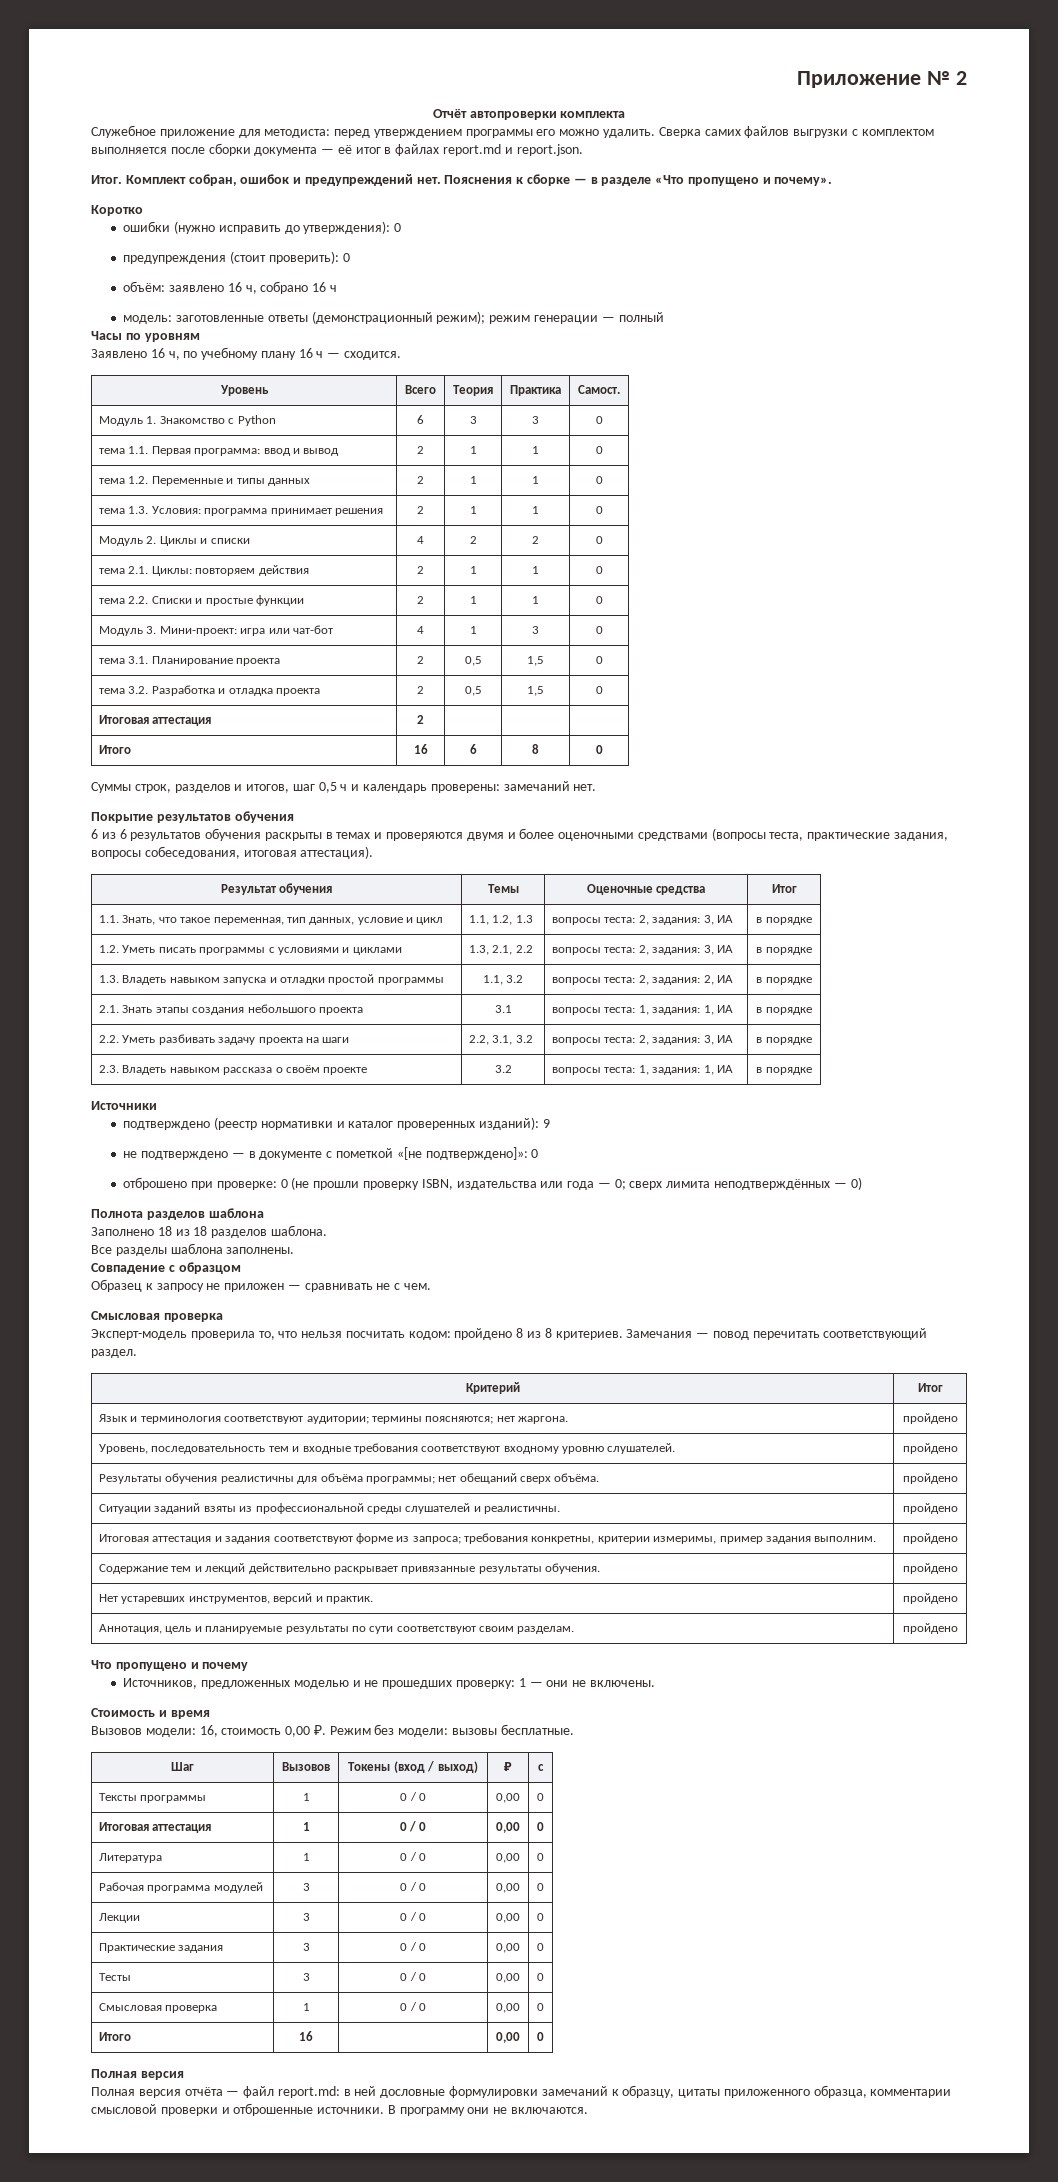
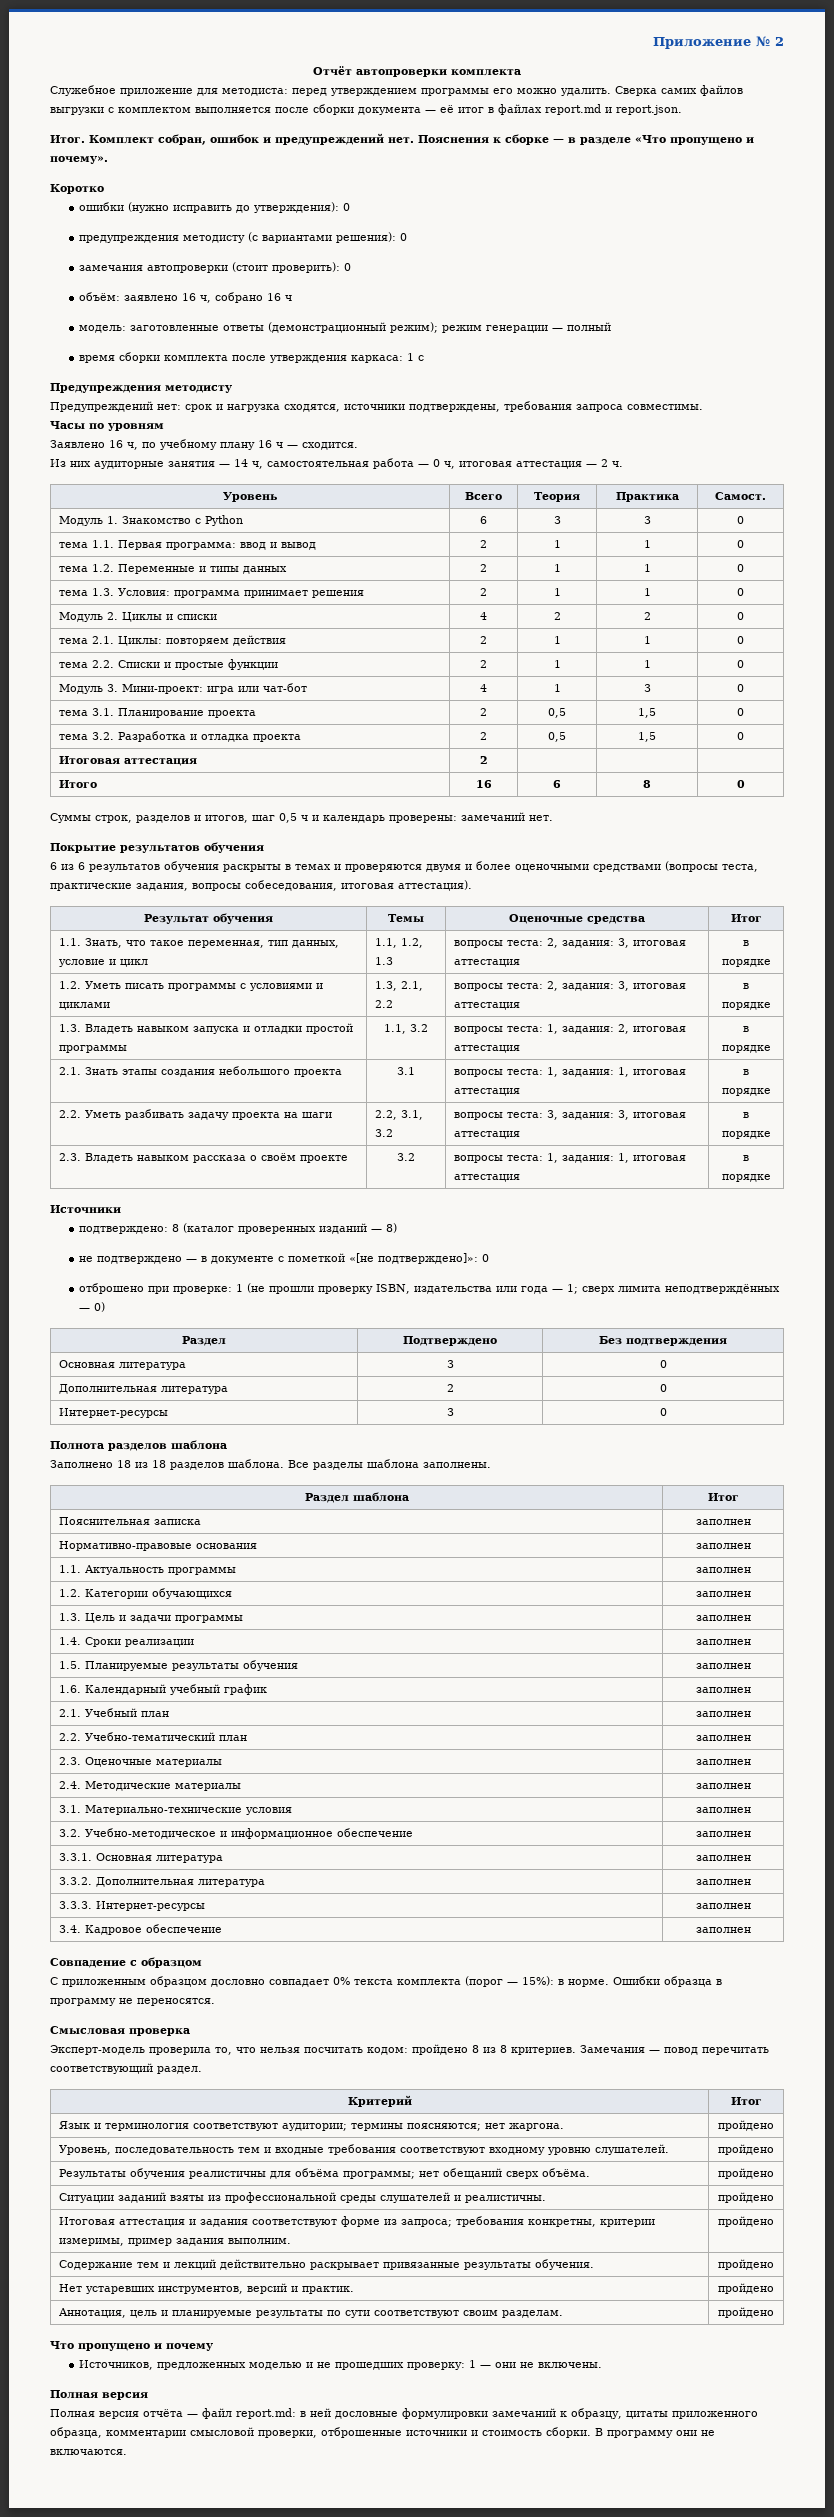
- предупреждения (стоит проверить): 0
+ предупреждения методисту (с вариантами решения): 0
+ замечания автопроверки (стоит проверить): 0
+ время сборки комплекта после утверждения каркаса: 1 с
+ Предупреждения методисту
+ Предупреждений нет: срок и нагрузка сходятся, источники подтверждены, требования запроса совместимы.
+ Из них аудиторные занятия — 14 ч, самостоятельная работа — 0 ч, итоговая аттестация — 2 ч.
- 1.1. Знать, что такое переменная, тип данных, условие и цикл | 1.1, 1.2, 1.3 | вопросы теста: 2, задания: 3, ИА | в порядке
+ 1.1. Знать, что такое переменная, тип данных, условие и цикл | 1.1, 1.2, 1.3 | вопросы теста: 2, задания: 3, итоговая аттестация | в порядке
- 1.2. Уметь писать программы с условиями и циклами | 1.3, 2.1, 2.2 | вопросы теста: 2, задания: 3, ИА | в порядке
+ 1.2. Уметь писать программы с условиями и циклами | 1.3, 2.1, 2.2 | вопросы теста: 2, задания: 3, итоговая аттестация | в порядке
- 1.3. Владеть навыком запуска и отладки простой программы | 1.1, 3.2 | вопросы теста: 2, задания: 2, ИА | в порядке
+ 1.3. Владеть навыком запуска и отладки простой программы | 1.1, 3.2 | вопросы теста: 1, задания: 2, итоговая аттестация | в порядке
- 2.1. Знать этапы создания небольшого проекта | 3.1 | вопросы теста: 1, задания: 1, ИА | в порядке
+ 2.1. Знать этапы создания небольшого проекта | 3.1 | вопросы теста: 1, задания: 1, итоговая аттестация | в порядке
- 2.2. Уметь разбивать задачу проекта на шаги | 2.2, 3.1, 3.2 | вопросы теста: 2, задания: 3, ИА | в порядке
+ 2.2. Уметь разбивать задачу проекта на шаги | 2.2, 3.1, 3.2 | вопросы теста: 3, задания: 3, итоговая аттестация | в порядке
- 2.3. Владеть навыком рассказа о своём проекте | 3.2 | вопросы теста: 1, задания: 1, ИА | в порядке
+ 2.3. Владеть навыком рассказа о своём проекте | 3.2 | вопросы теста: 1, задания: 1, итоговая аттестация | в порядке
- подтверждено (реестр нормативки и каталог проверенных изданий): 9
+ подтверждено: 8 (каталог проверенных изданий — 8)
- отброшено при проверке: 0 (не прошли проверку ISBN, издательства или года — 0; сверх лимита неподтверждённых — 0)
+ отброшено при проверке: 1 (не прошли проверку ISBN, издательства или года — 1; сверх лимита неподтверждённых — 0)
+ Раздел | Подтверждено | Без подтверждения
+ Основная литература | 3 | 0
+ Дополнительная литература | 2 | 0
+ Интернет-ресурсы | 3 | 0
- Заполнено 18 из 18 разделов шаблона.
- Все разделы шаблона заполнены.
+ Заполнено 18 из 18 разделов шаблона. Все разделы шаблона заполнены.
+ Раздел шаблона | Итог
+ Пояснительная записка | заполнен
+ Нормативно-правовые основания | заполнен
+ 1.1. Актуальность программы | заполнен
+ 1.2. Категории обучающихся | заполнен
+ 1.3. Цель и задачи программы | заполнен
+ 1.4. Сроки реализации | заполнен
+ 1.5. Планируемые результаты обучения | заполнен
+ 1.6. Календарный учебный график | заполнен
+ 2.1. Учебный план | заполнен
+ 2.2. Учебно-тематический план | заполнен
+ 2.3. Оценочные материалы | заполнен
+ 2.4. Методические материалы | заполнен
+ 3.1. Материально-технические условия | заполнен
+ 3.2. Учебно-методическое и информационное обеспечение | заполнен
+ 3.3.1. Основная литература | заполнен
+ 3.3.2. Дополнительная литература | заполнен
+ 3.3.3. Интернет-ресурсы | заполнен
+ 3.4. Кадровое обеспечение | заполнен
  Совпадение с образцом
- Образец к запросу не приложен — сравнивать не с чем.
+ С приложенным образцом дословно совпадает 0% текста комплекта (порог — 15%): в норме. Ошибки образца в программу не переносятся.
- Стоимость и время
- Вызовов модели: 16, стоимость 0,00 ₽. Режим без модели: вызовы бесплатные.
- Шаг | Вызовов | Токены (вход / выход) | ₽ | с
- Тексты программы | 1 | 0 / 0 | 0,00 | 0
- Итоговая аттестация | 1 | 0 / 0 | 0,00 | 0
- Литература | 1 | 0 / 0 | 0,00 | 0
- Рабочая программа модулей | 3 | 0 / 0 | 0,00 | 0
- Лекции | 3 | 0 / 0 | 0,00 | 0
- Практические задания | 3 | 0 / 0 | 0,00 | 0
- Тесты | 3 | 0 / 0 | 0,00 | 0
- Смысловая проверка | 1 | 0 / 0 | 0,00 | 0
- Итого | 16 | | 0,00 | 0
- Полная версия отчёта — файл report.md: в ней дословные формулировки замечаний к образцу, цитаты приложенного образца, комментарии смысловой проверки и отброшенные источники.
+ Полная версия отчёта — файл report.md: в ней дословные формулировки замечаний к образцу, цитаты приложенного образца, комментарии смысловой проверки, отброшенные источники и стоимость сборки.

